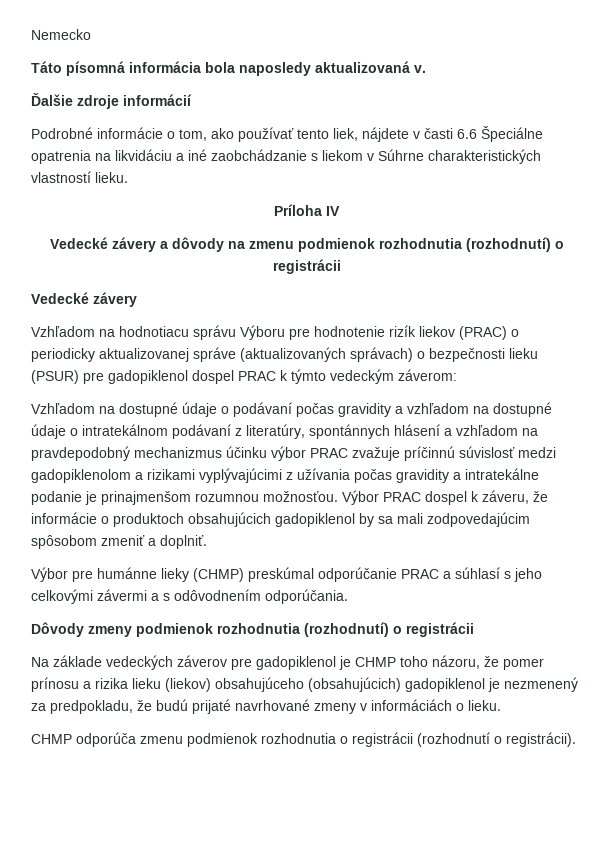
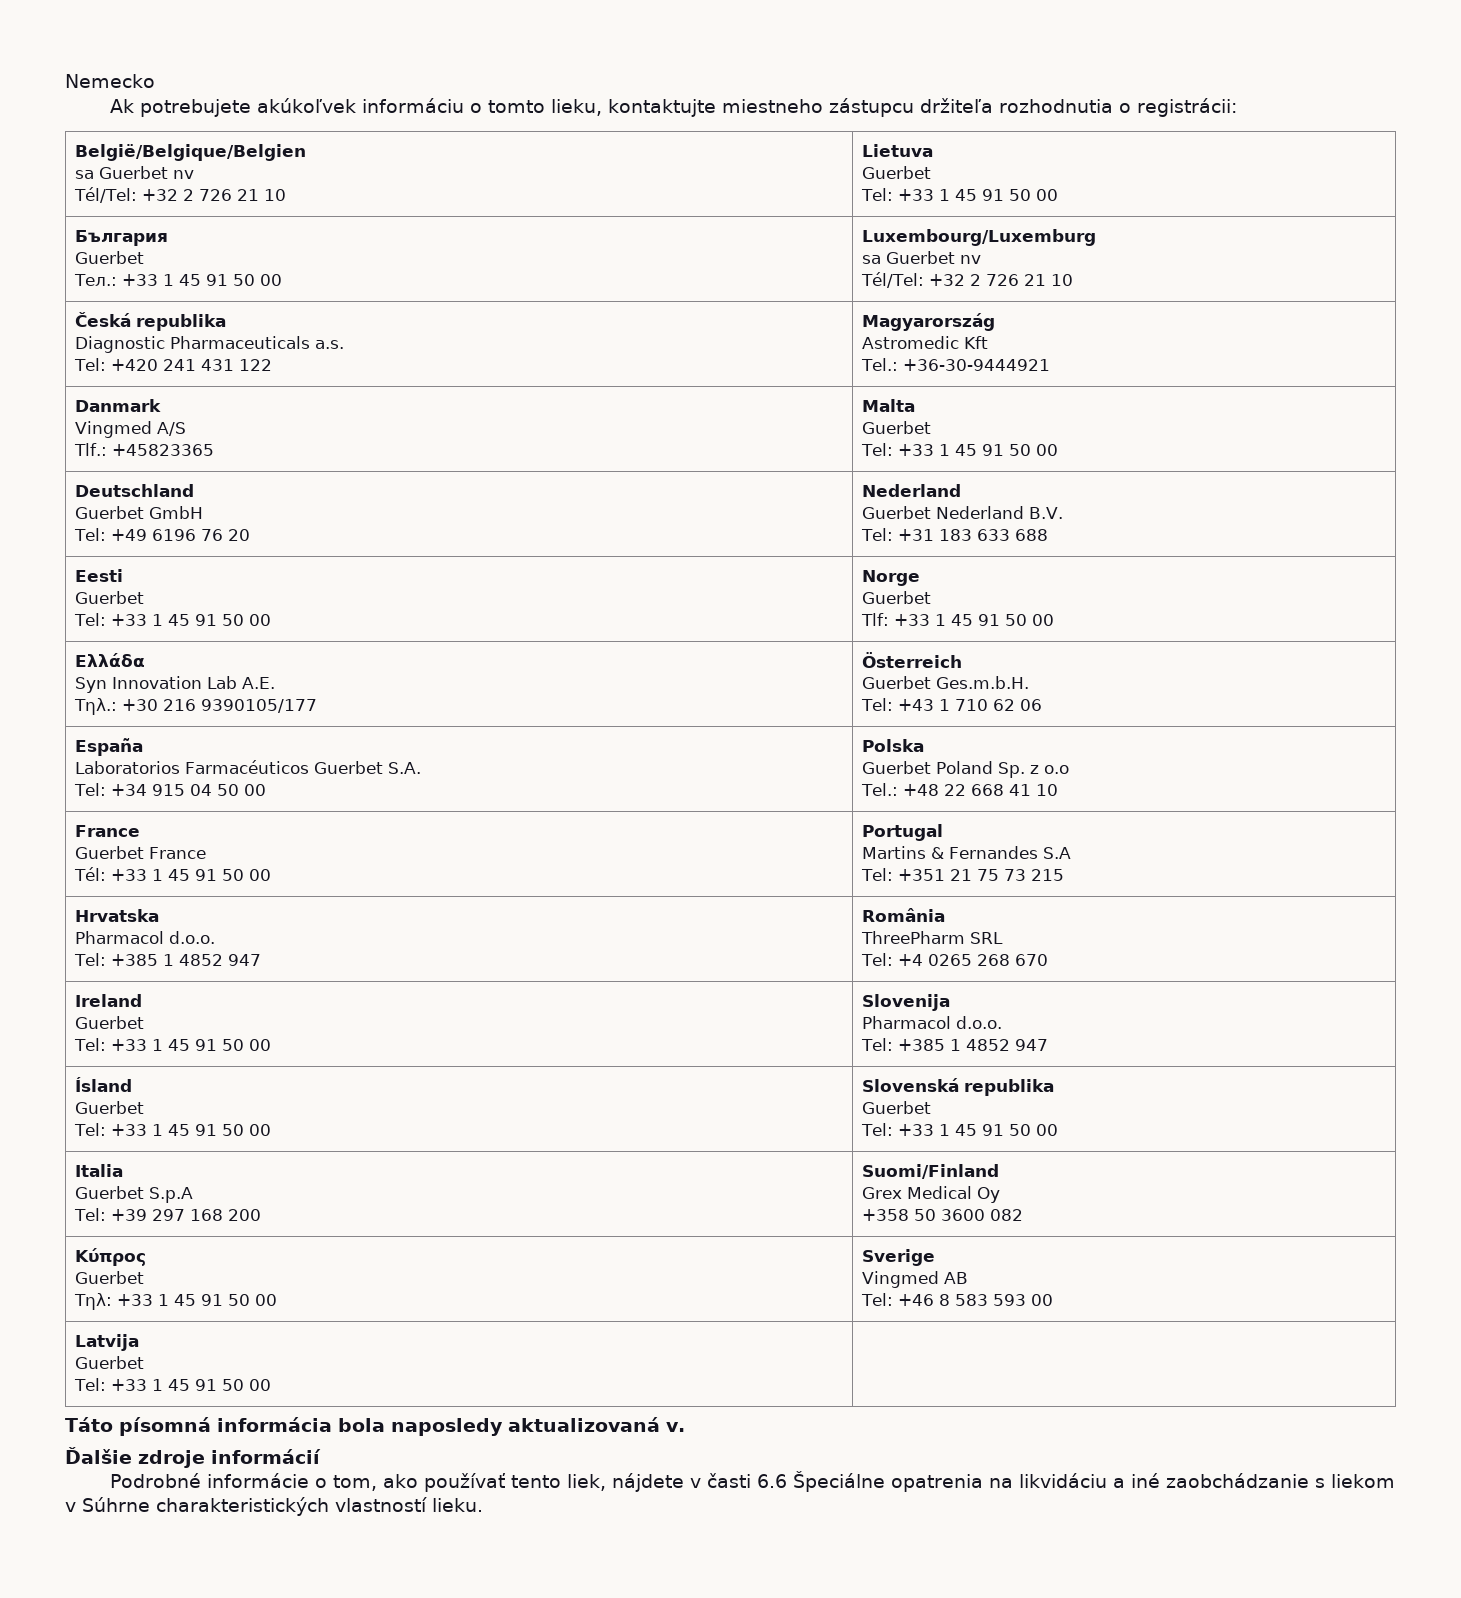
+ Ak potrebujete akúkoľvek informáciu o tomto lieku, kontaktujte miestneho zástupcu držiteľa rozhodnutia o registrácii:
+ België/Belgique/Belgien
+ sa Guerbet nv
+ Tél/Tel: +32 2 726 21 10 | Lietuva
+ Guerbet
+ Tel: +33 1 45 91 50 00
+ България
+ Guerbet
+ Teл.: +33 1 45 91 50 00 | Luxembourg/Luxemburg
+ sa Guerbet nv
+ Tél/Tel: +32 2 726 21 10
+ Česká republika
+ Diagnostic Pharmaceuticals a.s.
+ Tel: +420 241 431 122 | Magyarország
+ Astromedic Kft
+ Tel.: +36-30-9444921
+ Danmark
+ Vingmed A/S
+ Tlf.: +45823365 | Malta
+ Guerbet
+ Tel: +33 1 45 91 50 00
+ Deutschland
+ Guerbet GmbH
+ Tel: +49 6196 76 20 | Nederland
+ Guerbet Nederland B.V.
+ Tel: +31 183 633 688
+ Eesti
+ Guerbet
+ Tel: +33 1 45 91 50 00 | Norge
+ Guerbet
+ Tlf: +33 1 45 91 50 00
+ Ελλάδα
+ Syn Innovation Lab A.E.
+ Τηλ.: +30 216 9390105/177 | Österreich
+ Guerbet Ges.m.b.H.
+ Tel: +43 1 710 62 06
+ España
+ Laboratorios Farmacéuticos Guerbet S.A.
+ Tel: +34 915 04 50 00 | Polska
+ Guerbet Poland Sp. z o.o
+ Tel.: +48 22 668 41 10
+ France
+ Guerbet France
+ Tél: +33 1 45 91 50 00 | Portugal
+ Martins & Fernandes S.A
+ Tel: +351 21 75 73 215
+ Hrvatska
+ Pharmacol d.o.o.
+ Tel: +385 1 4852 947 | România
+ ThreePharm SRL
+ Tel: +4 0265 268 670
+ Ireland
+ Guerbet
+ Tel: +33 1 45 91 50 00 | Slovenija
+ Pharmacol d.o.o.
+ Tel: +385 1 4852 947
+ Ísland
+ Guerbet
+ Tel: +33 1 45 91 50 00 | Slovenská republika
+ Guerbet
+ Tel: +33 1 45 91 50 00
+ Italia
+ Guerbet S.p.A
+ Tel: +39 297 168 200 | Suomi/Finland
+ Grex Medical Oy
+ +358 50 3600 082
+ Κύπρος
+ Guerbet
+ Τηλ: +33 1 45 91 50 00 | Sverige
+ Vingmed AB
+ Tel: +46 8 583 593 00
+ Latvija
+ Guerbet
+ Tel: +33 1 45 91 50 00 |
- Príloha IV
- Vedecké závery a dôvody na zmenu podmienok rozhodnutia (rozhodnutí) o registrácii
- Vedecké závery
- Vzhľadom na hodnotiacu správu Výboru pre hodnotenie rizík liekov (PRAC) o periodicky aktualizovanej správe (aktualizovaných správach) o bezpečnosti lieku (PSUR) pre gadopiklenol dospel PRAC k týmto vedeckým záverom:
- Vzhľadom na dostupné údaje o podávaní počas gravidity a vzhľadom na dostupné údaje o intratekálnom podávaní z literatúry, spontánnych hlásení a vzhľadom na pravdepodobný mechanizmus účinku výbor PRAC zvažuje príčinnú súvislosť medzi gadopiklenolom a rizikami vyplývajúcimi z užívania počas gravidity a intratekálne podanie je prinajmenšom rozumnou možnosťou. Výbor PRAC dospel k záveru, že informácie o produktoch obsahujúcich gadopiklenol by sa mali zodpovedajúcim spôsobom zmeniť a doplniť.
- Výbor pre humánne lieky (CHMP) preskúmal odporúčanie PRAC a súhlasí s jeho celkovými závermi a s odôvodnením odporúčania.
- Dôvody zmeny podmienok rozhodnutia (rozhodnutí) o registrácii
- Na základe vedeckých záverov pre gadopiklenol je CHMP toho názoru, že pomer prínosu a rizika lieku (liekov) obsahujúceho (obsahujúcich) gadopiklenol je nezmenený za predpokladu, že budú prijaté navrhované zmeny v informáciách o lieku.
- CHMP odporúča zmenu podmienok rozhodnutia o registrácii (rozhodnutí o registrácii).

